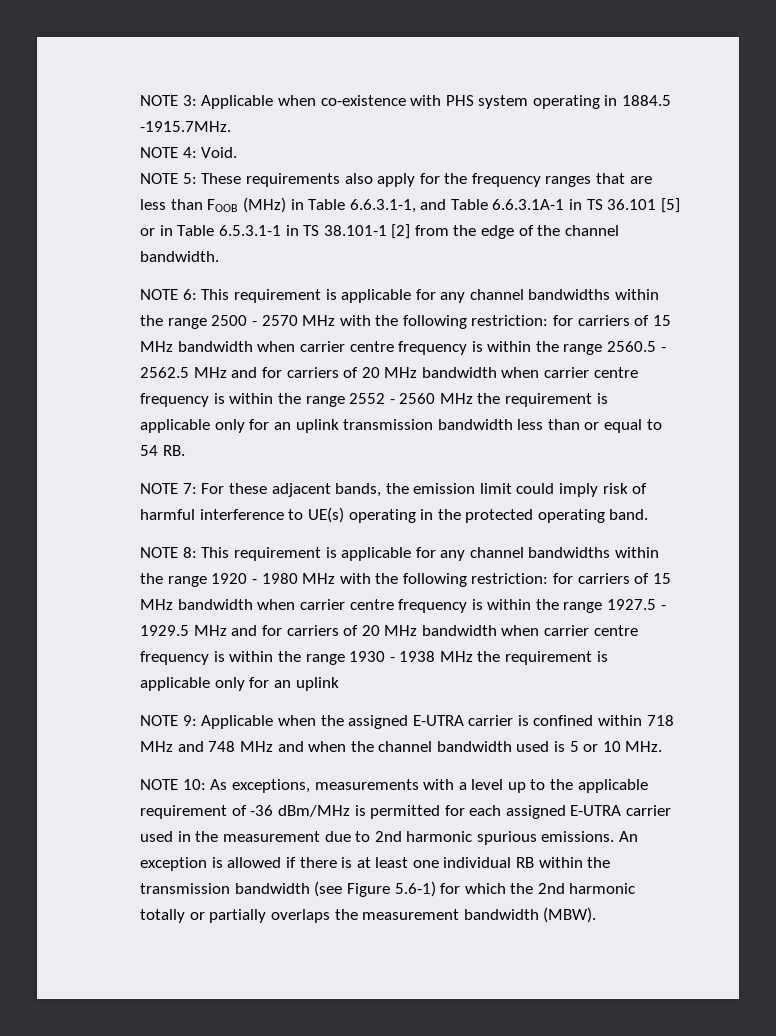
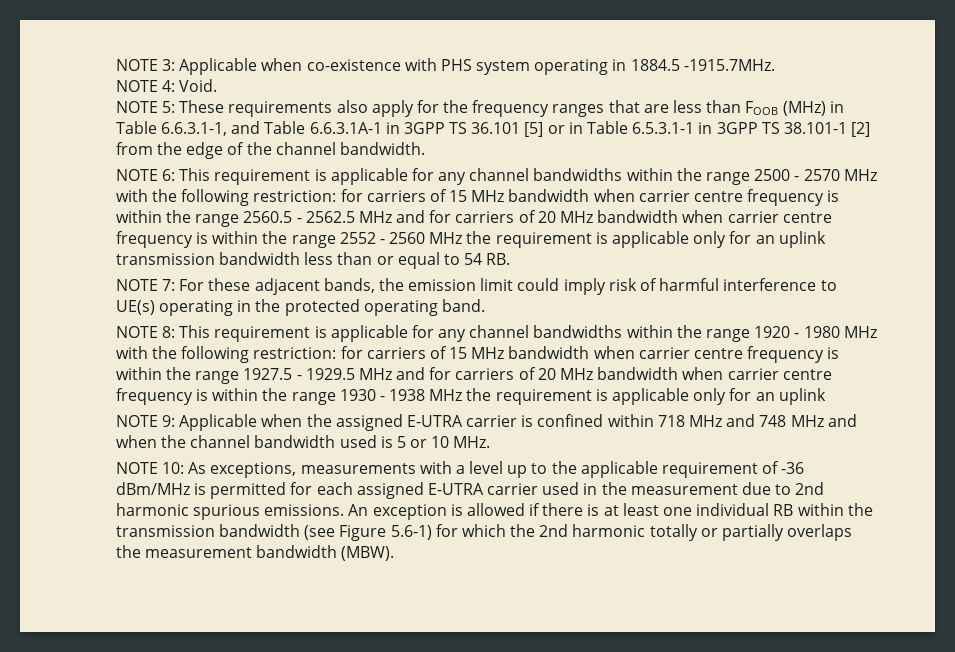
- NOTE 5: These requirements also apply for the frequency ranges that are less than FOOB (MHz) in Table 6.6.3.1-1, and Table 6.6.3.1A-1 in TS 36.101 [5] or in Table 6.5.3.1-1 in TS 38.101-1 [2] from the edge of the channel bandwidth.
+ NOTE 5: These requirements also apply for the frequency ranges that are less than FOOB (MHz) in Table 6.6.3.1-1, and Table 6.6.3.1A-1 in 3GPP TS 36.101 [5] or in Table 6.5.3.1-1 in 3GPP TS 38.101-1 [2] from the edge of the channel bandwidth.

